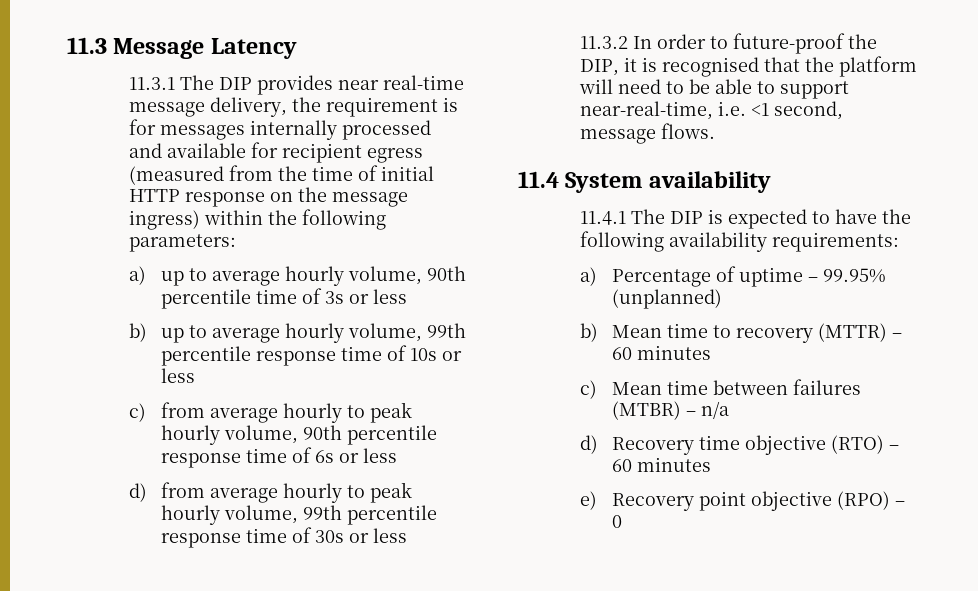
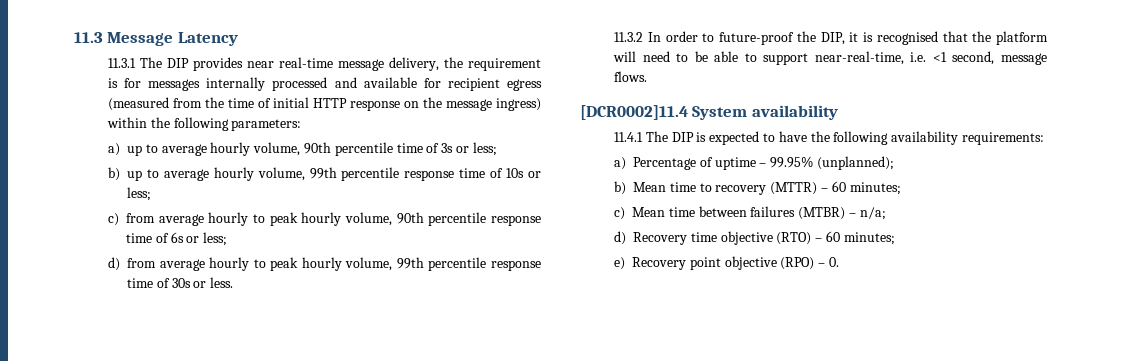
- a) up to average hourly volume, 90th percentile time of 3s or less
+ a) up to average hourly volume, 90th percentile time of 3s or less;
- b) up to average hourly volume, 99th percentile response time of 10s or less
+ b) up to average hourly volume, 99th percentile response time of 10s or less;
- c) from average hourly to peak hourly volume, 90th percentile response time of 6s or less
+ c) from average hourly to peak hourly volume, 90th percentile response time of 6s or less;
- d) from average hourly to peak hourly volume, 99th percentile response time of 30s or less
+ d) from average hourly to peak hourly volume, 99th percentile response time of 30s or less.
- 11.4 System availability
+ [DCR0002]11.4 System availability
- a) Percentage of uptime – 99.95% (unplanned)
+ a) Percentage of uptime – 99.95% (unplanned);
- b) Mean time to recovery (MTTR) – 60 minutes
+ b) Mean time to recovery (MTTR) – 60 minutes;
- c) Mean time between failures (MTBR) – n/a
+ c) Mean time between failures (MTBR) – n/a;
- d) Recovery time objective (RTO) – 60 minutes
+ d) Recovery time objective (RTO) – 60 minutes;
- e) Recovery point objective (RPO) – 0
+ e) Recovery point objective (RPO) – 0.

